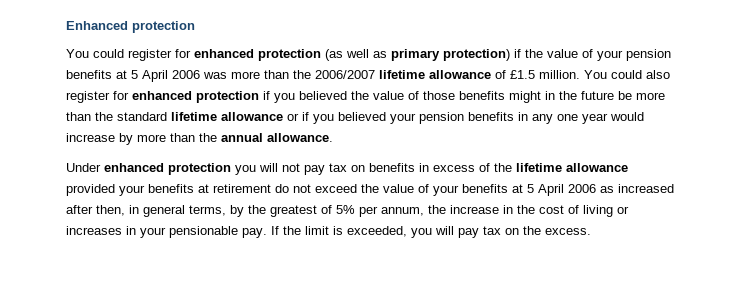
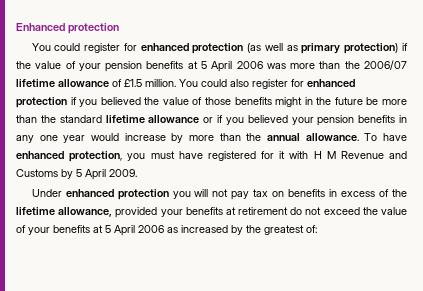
- You could register for enhanced protection (as well as primary protection) if the value of your pension benefits at 5 April 2006 was more than the 2006/2007 lifetime allowance of £1.5 million.
+ You could register for enhanced protection (as well as primary protection) if the value of your pension benefits at 5 April 2006 was more than the 2006/07 lifetime allowance of £1.5 million.
+ To have enhanced protection, you must have registered for it with H M Revenue and Customs by 5 April 2009.
- Under enhanced protection you will not pay tax on benefits in excess of the lifetime allowance provided your benefits at retirement do not exceed the value of your benefits at 5 April 2006 as increased after then, in general terms, by the greatest of 5% per annum, the increase in the cost of living or increases in your pensionable pay. If the limit is exceeded, you will pay tax on the excess.
+ Under enhanced protection you will not pay tax on benefits in excess of the lifetime allowance, provided your benefits at retirement do not exceed the value of your benefits at 5 April 2006 as increased by the greatest of:

